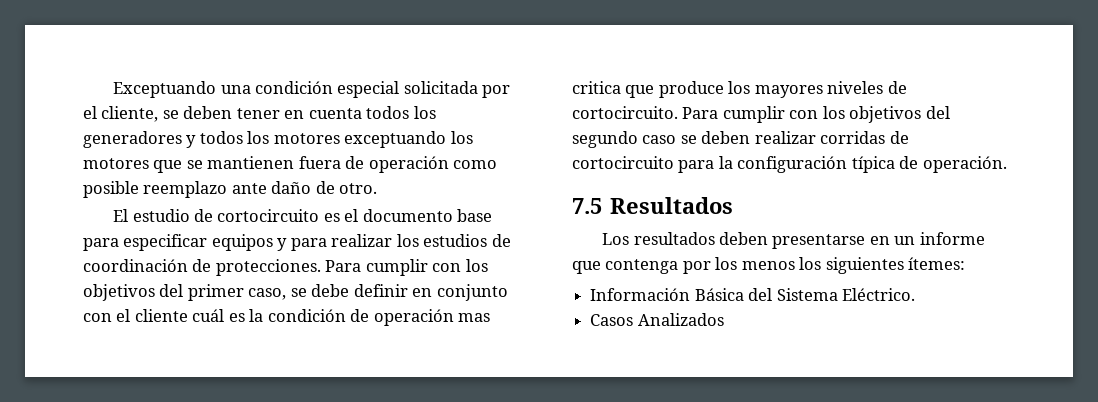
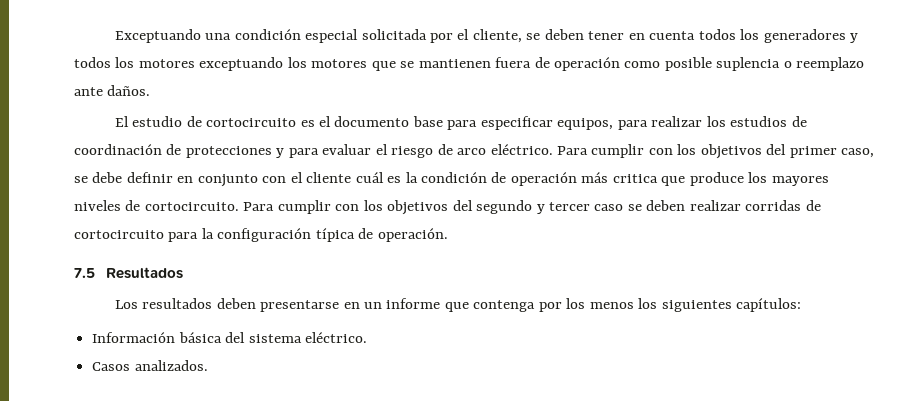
- Exceptuando una condición especial solicitada por el cliente, se deben tener en cuenta todos los generadores y todos los motores exceptuando los motores que se mantienen fuera de operación como posible reemplazo ante daño de otro.
+ Exceptuando una condición especial solicitada por el cliente, se deben tener en cuenta todos los generadores y todos los motores exceptuando los motores que se mantienen fuera de operación como posible suplencia o reemplazo ante daños.
- El estudio de cortocircuito es el documento base para especificar equipos y para realizar los estudios de coordinación de protecciones.
+ El estudio de cortocircuito es el documento base para especificar equipos, para realizar los estudios de coordinación de protecciones y para evaluar el riesgo de arco eléctrico.
- Para cumplir con los objetivos del primer caso, se debe definir en conjunto con el cliente cuál es la condición de operación mas critica que produce los mayores niveles de cortocircuito.
+ Para cumplir con los objetivos del primer caso, se debe definir en conjunto con el cliente cuál es la condición de operación más critica que produce los mayores niveles de cortocircuito.
- Para cumplir con los objetivos del segundo caso se deben realizar corridas de cortocircuito para la configuración típica de operación.
+ Para cumplir con los objetivos del segundo y tercer caso se deben realizar corridas de cortocircuito para la configuración típica de operación.
- Los resultados deben presentarse en un informe que contenga por los menos los siguientes ítemes:
+ Los resultados deben presentarse en un informe que contenga por los menos los siguientes capítulos:
- Información Básica del Sistema Eléctrico.
+ Información básica del sistema eléctrico.
- Casos Analizados
+ Casos analizados.

